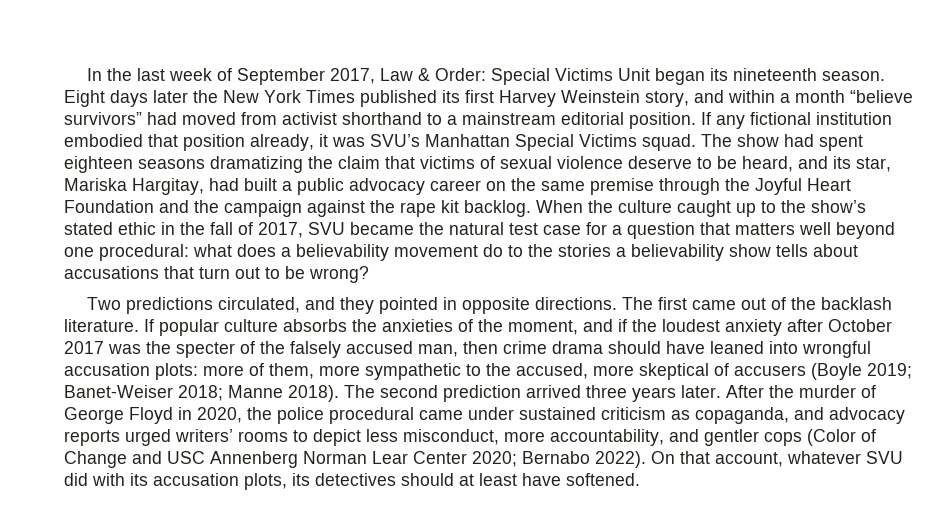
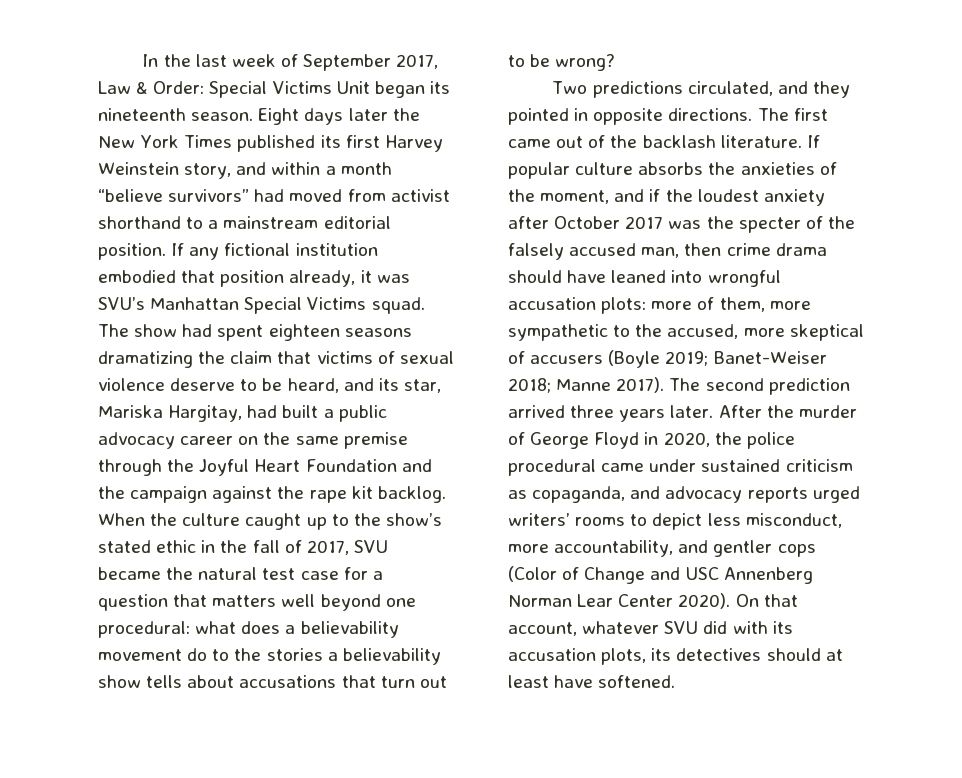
- If popular culture absorbs the anxieties of the moment, and if the loudest anxiety after October 2017 was the specter of the falsely accused man, then crime drama should have leaned into wrongful accusation plots: more of them, more sympathetic to the accused, more skeptical of accusers (Boyle 2019; Banet-Weiser 2018; Manne 2018).
+ If popular culture absorbs the anxieties of the moment, and if the loudest anxiety after October 2017 was the specter of the falsely accused man, then crime drama should have leaned into wrongful accusation plots: more of them, more sympathetic to the accused, more skeptical of accusers (Boyle 2019; Banet-Weiser 2018; Manne 2017).
- After the murder of George Floyd in 2020, the police procedural came under sustained criticism as copaganda, and advocacy reports urged writers’ rooms to depict less misconduct, more accountability, and gentler cops (Color of Change and USC Annenberg Norman Lear Center 2020; Bernabo 2022).
+ After the murder of George Floyd in 2020, the police procedural came under sustained criticism as copaganda, and advocacy reports urged writers’ rooms to depict less misconduct, more accountability, and gentler cops (Color of Change and USC Annenberg Norman Lear Center 2020).

